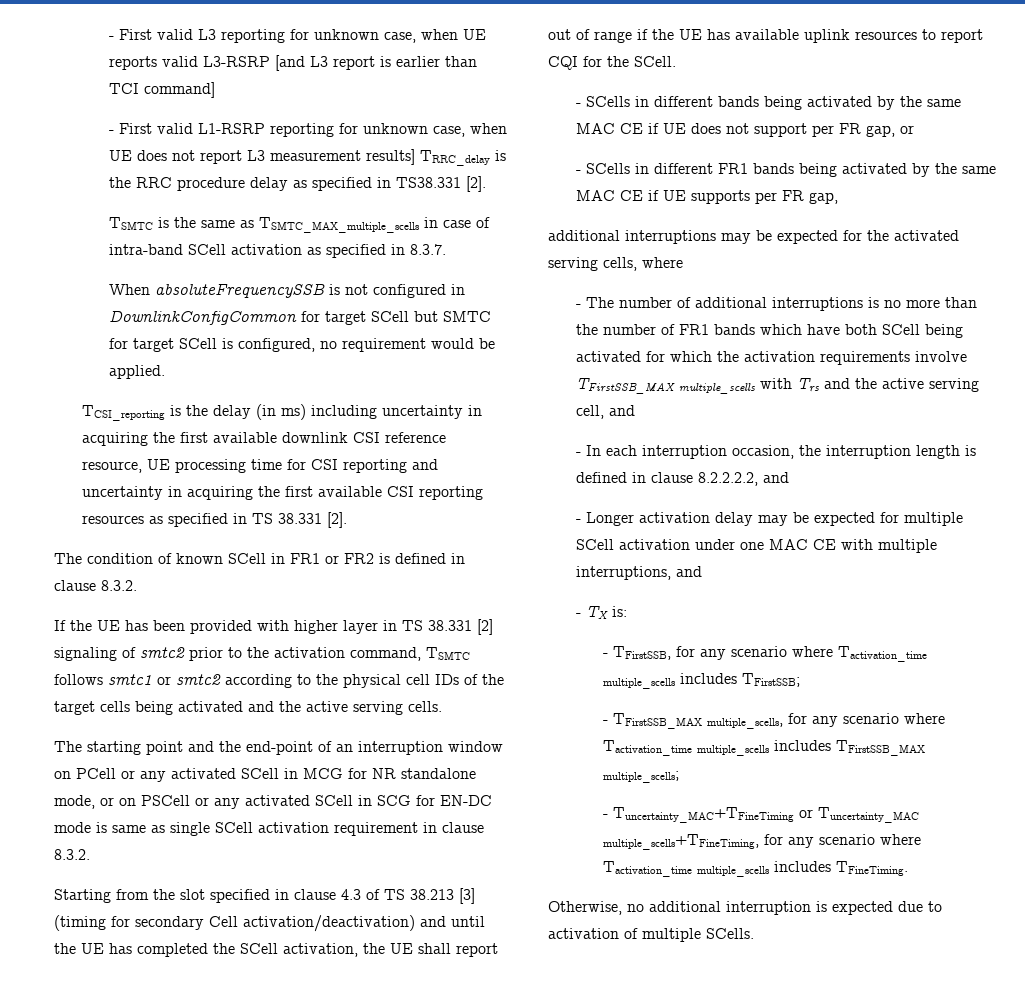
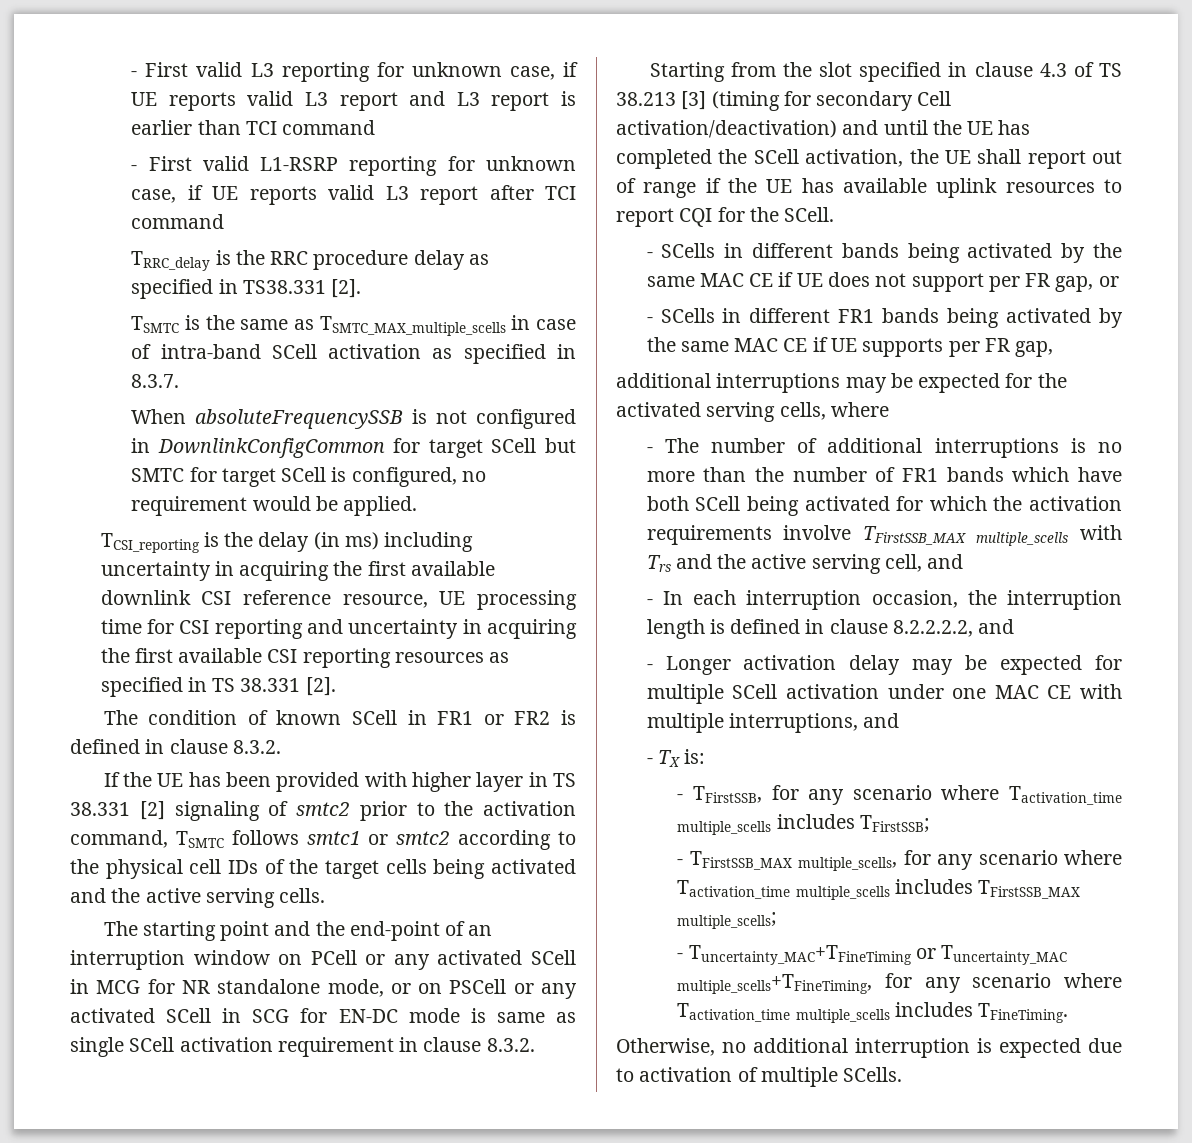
- - First valid L3 reporting for unknown case, when UE reports valid L3-RSRP [and L3 report is earlier than TCI command]
+ - First valid L3 reporting for unknown case, if UE reports valid L3 report and L3 report is earlier than TCI command
- - First valid L1-RSRP reporting for unknown case, when UE does not report L3 measurement results] TRRC_delay is the RRC procedure delay as specified in TS38.331 [2].
+ - First valid L1-RSRP reporting for unknown case, if UE reports valid L3 report after TCI command
+ TRRC_delay is the RRC procedure delay as specified in TS38.331 [2].

